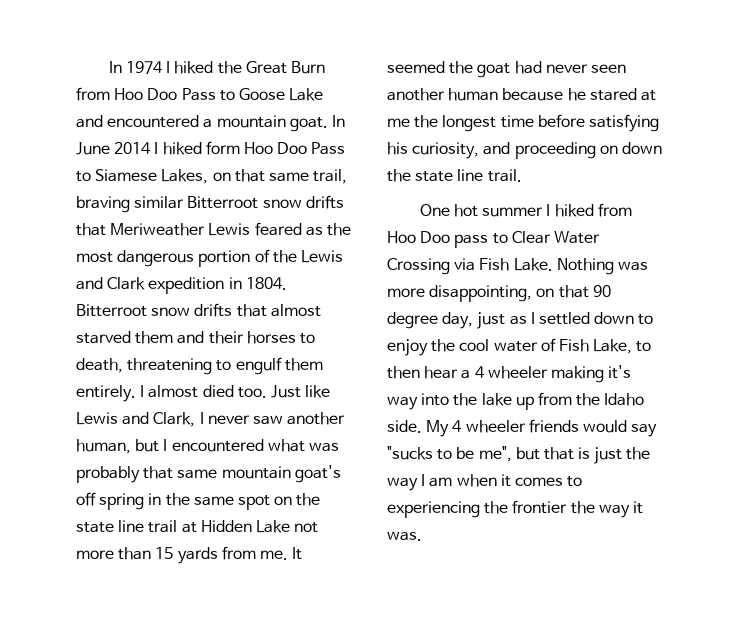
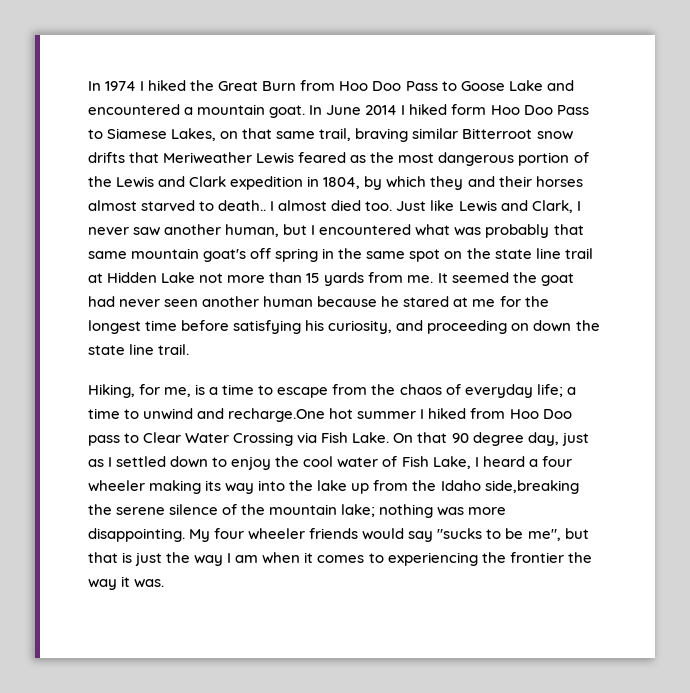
- In June 2014 I hiked form Hoo Doo Pass to Siamese Lakes, on that same trail, braving similar Bitterroot snow drifts that Meriweather Lewis feared as the most dangerous portion of the Lewis and Clark expedition in 1804. Bitterroot snow drifts that almost starved them and their horses to death, threatening to engulf them entirely.
+ In June 2014 I hiked form Hoo Doo Pass to Siamese Lakes, on that same trail, braving similar Bitterroot snow drifts that Meriweather Lewis feared as the most dangerous portion of the Lewis and Clark expedition in 1804, by which they and their horses almost starved to death..
- It seemed the goat had never seen another human because he stared at me the longest time before satisfying his curiosity, and proceeding on down the state line trail.
+ It seemed the goat had never seen another human because he stared at me for the longest time before satisfying his curiosity, and proceeding on down the state line trail.
- One hot summer I hiked from Hoo Doo pass to Clear Water Crossing via Fish Lake.
+ Hiking, for me, is a time to escape from the chaos of everyday life; a time to unwind and recharge.One hot summer I hiked from Hoo Doo pass to Clear Water Crossing via Fish Lake.
- Nothing was more disappointing, on that 90 degree day, just as I settled down to enjoy the cool water of Fish Lake, to then hear a 4 wheeler making it's way into the lake up from the Idaho side. My 4 wheeler friends would say "sucks to be me", but that is just the way I am when it comes to experiencing the frontier the way it was.
+ On that 90 degree day, just as I settled down to enjoy the cool water of Fish Lake, I heard a four wheeler making its way into the lake up from the Idaho side,breaking the serene silence of the mountain lake; nothing was more disappointing. My four wheeler friends would say "sucks to be me", but that is just the way I am when it comes to experiencing the frontier the way it was.

